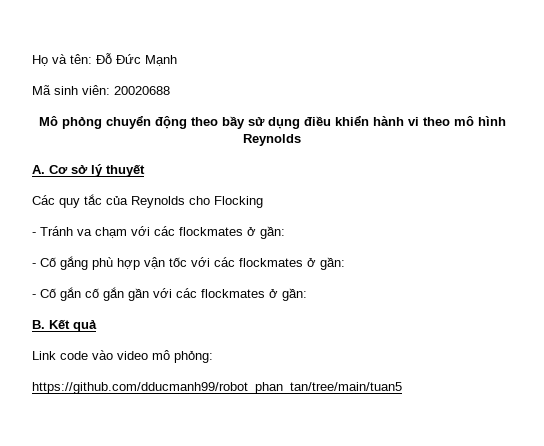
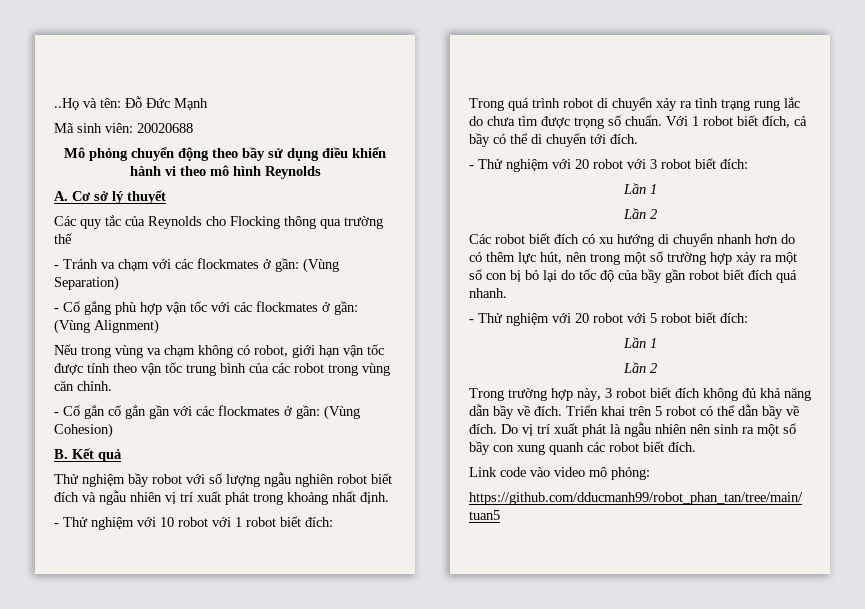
- Họ và tên: Đỗ Đức Mạnh
+ ..Họ và tên: Đỗ Đức Mạnh
- Các quy tắc của Reynolds cho Flocking
+ Các quy tắc của Reynolds cho Flocking thông qua trường thế
- - Tránh va chạm với các flockmates ở gần:
+ - Tránh va chạm với các flockmates ở gần: (Vùng Separation)
- - Cố gắng phù hợp vận tốc với các flockmates ở gần:
+ - Cố gắng phù hợp vận tốc với các flockmates ở gần: (Vùng Alignment)
+ Nếu trong vùng va chạm không có robot, giới hạn vận tốc được tính theo vận tốc trung bình của các robot trong vùng căn chỉnh.
- - Cố gắn cố gắn gần với các flockmates ở gần:
+ - Cố gắn cố gắn gần với các flockmates ở gần: (Vùng Cohesion)
+ Thử nghiệm bầy robot với số lượng ngẫu nghiên robot biết đích và ngẫu nhiên vị trí xuất phát trong khoảng nhất định.
+ - Thử nghiệm với 10 robot với 1 robot biết đích:
+ Trong quá trình robot di chuyển xảy ra tình trạng rung lắc do chưa tìm được trọng số chuẩn. Với 1 robot biết đích, cả bầy có thể di chuyển tới đích.
+ - Thử nghiệm với 20 robot với 3 robot biết đích:
+ Lần 1
+ Lần 2
+ Các robot biết đích có xu hướng di chuyển nhanh hơn do có thêm lực hút, nên trong một số trường hợp xảy ra một số con bị bỏ lại do tốc độ của bầy gần robot biết đích quá nhanh.
+ - Thử nghiệm với 20 robot với 5 robot biết đích:
+ Lần 1
+ Lần 2
+ Trong trường hợp này, 3 robot biết đích không đủ khả năng dẫn bầy về đích. Triển khai trên 5 robot có thể dẫn bầy về đích. Do vị trí xuất phát là ngẫu nhiên nên sinh ra một số bầy con xung quanh các robot biết đích.

